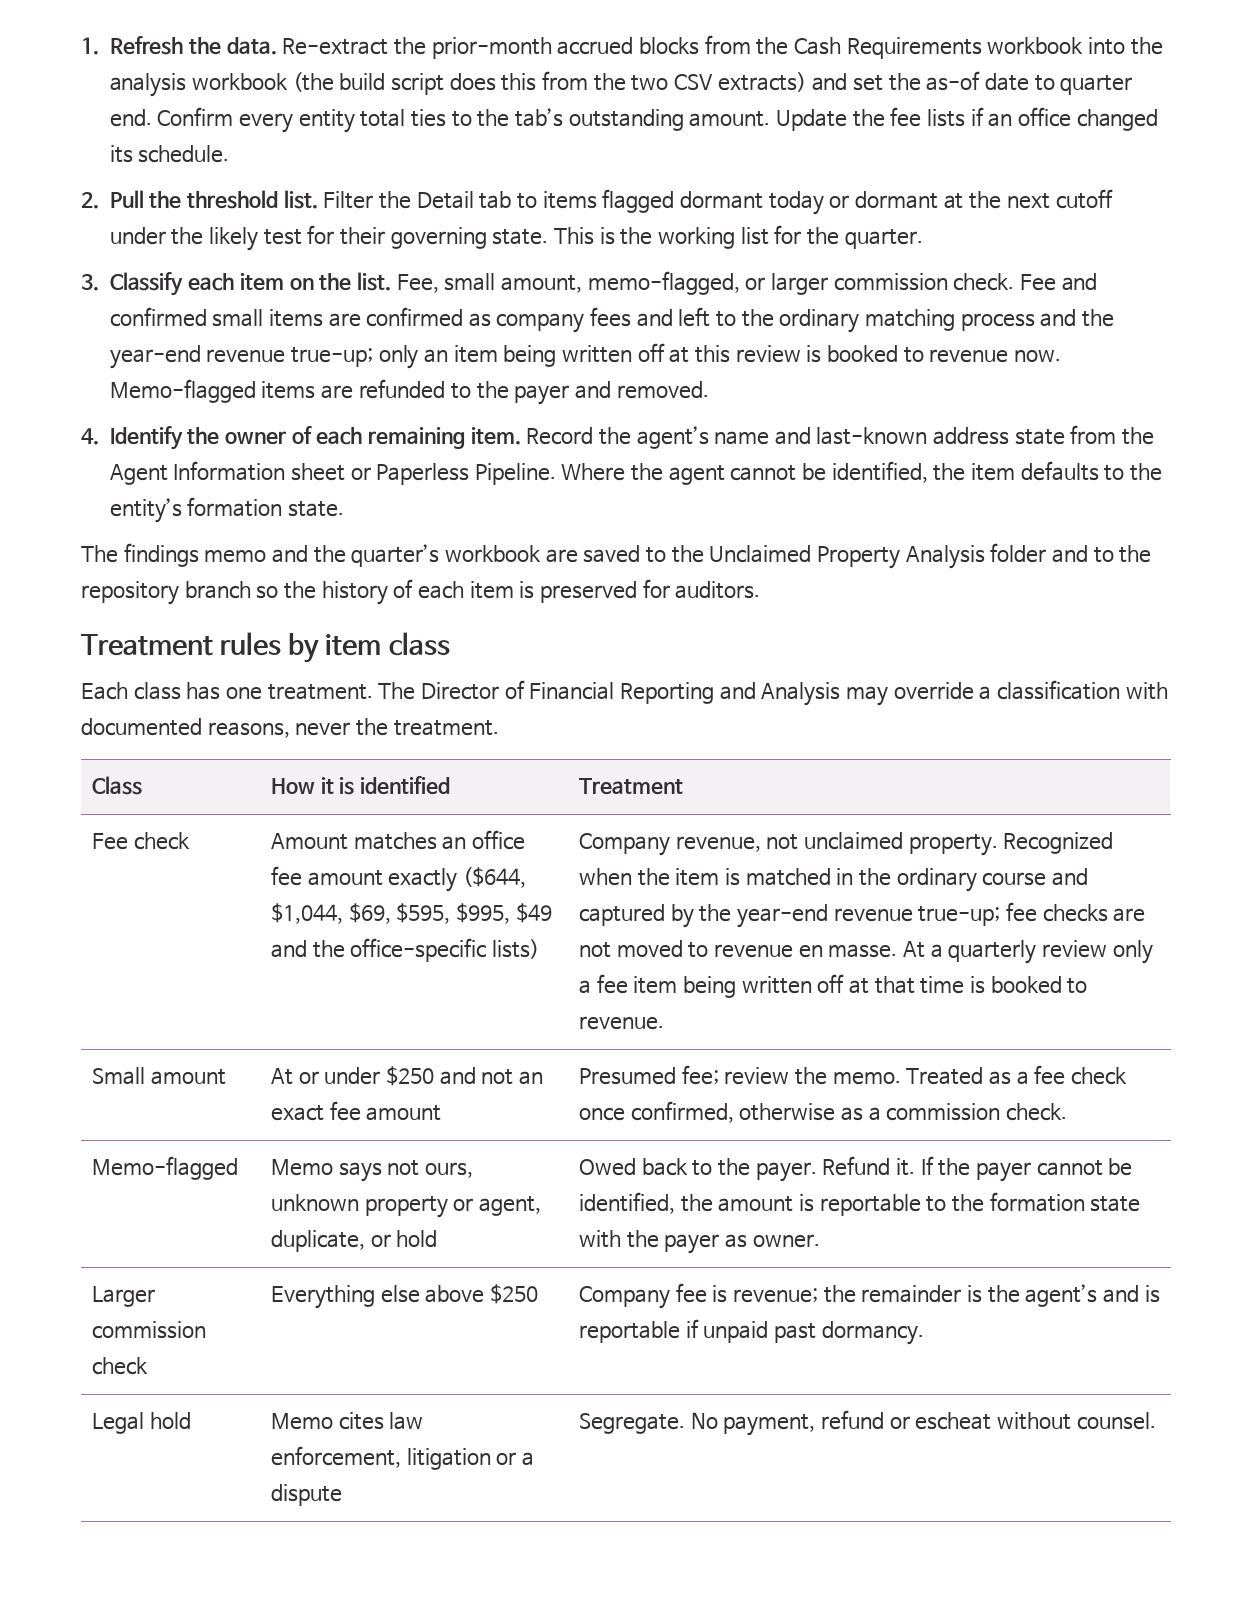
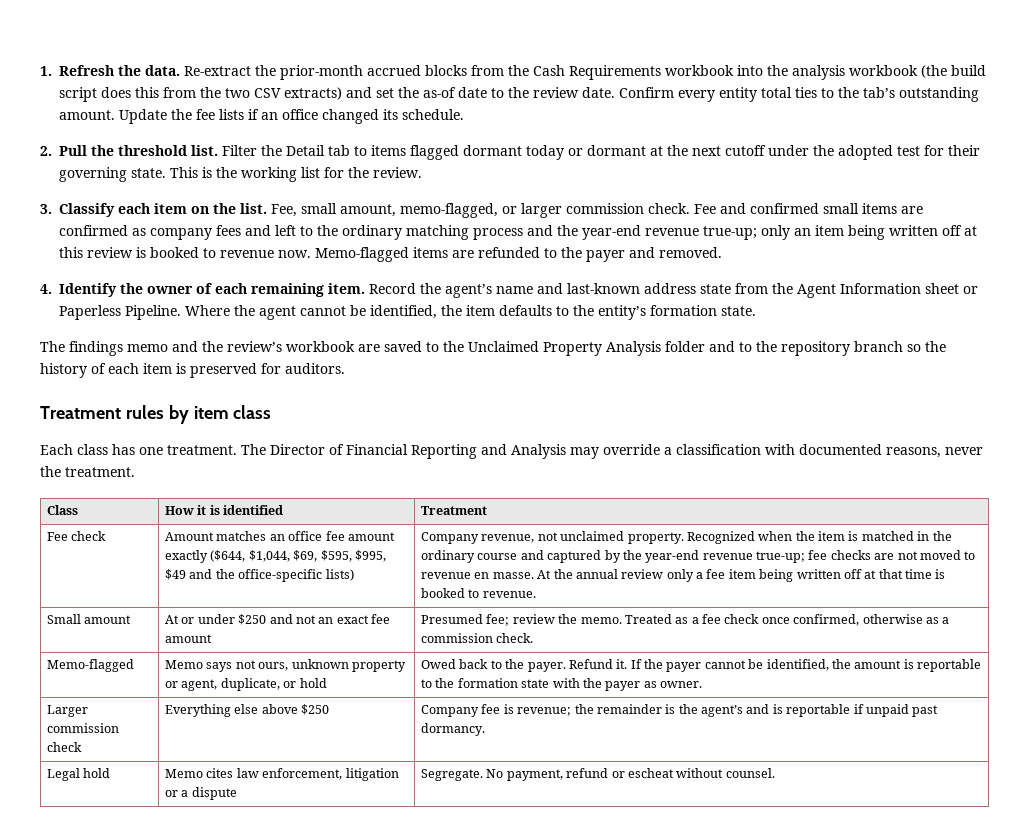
- Re-extract the prior-month accrued blocks from the Cash Requirements workbook into the analysis workbook (the build script does this from the two CSV extracts) and set the as-of date to quarter end.
+ Re-extract the prior-month accrued blocks from the Cash Requirements workbook into the analysis workbook (the build script does this from the two CSV extracts) and set the as-of date to the review date.
- Filter the Detail tab to items flagged dormant today or dormant at the next cutoff under the likely test for their governing state.
+ Filter the Detail tab to items flagged dormant today or dormant at the next cutoff under the adopted test for their governing state.
- This is the working list for the quarter.
+ This is the working list for the review.
- The findings memo and the quarter’s workbook are saved to the Unclaimed Property Analysis folder and to the repository branch so the history of each item is preserved for auditors.
+ The findings memo and the review’s workbook are saved to the Unclaimed Property Analysis folder and to the repository branch so the history of each item is preserved for auditors.
- At a quarterly review only a fee item being written off at that time is booked to revenue.
+ At the annual review only a fee item being written off at that time is booked to revenue.

